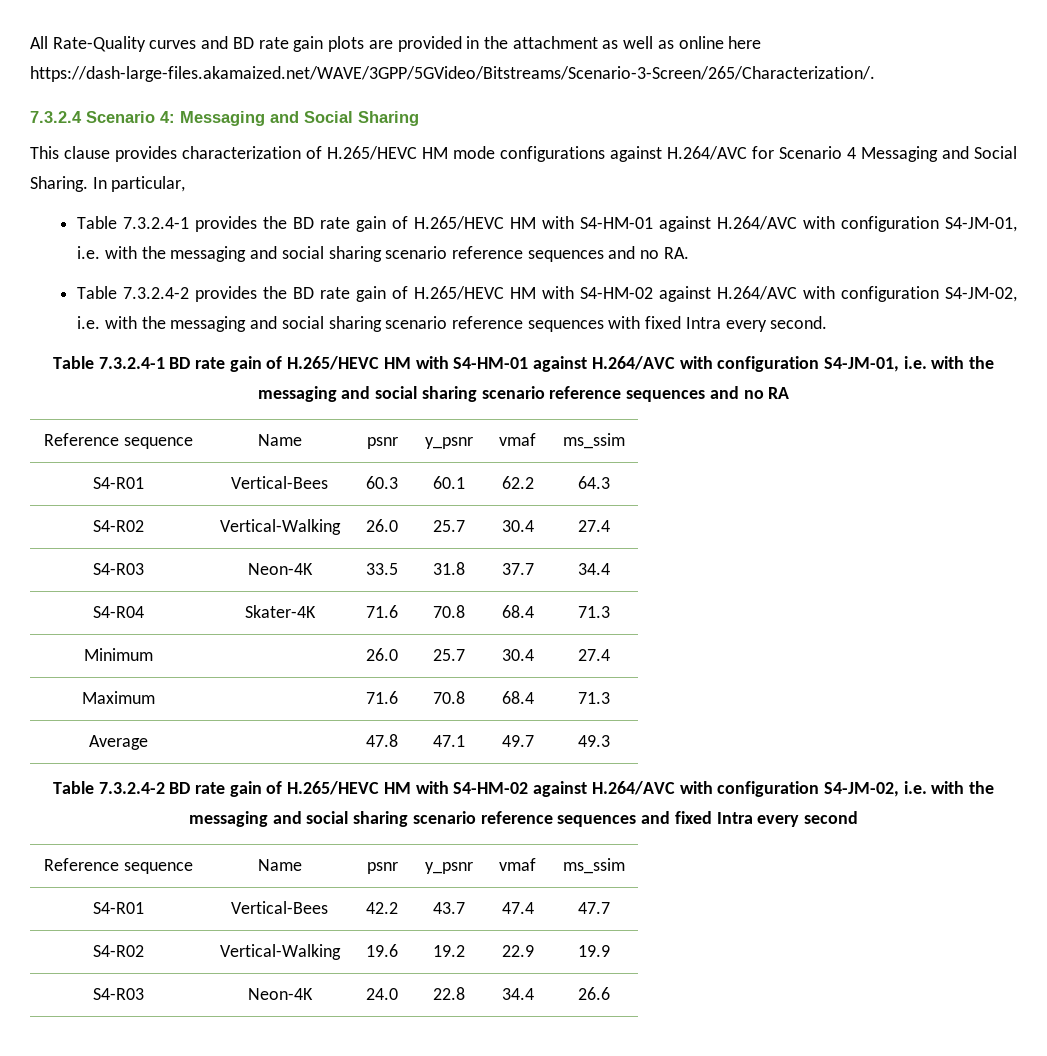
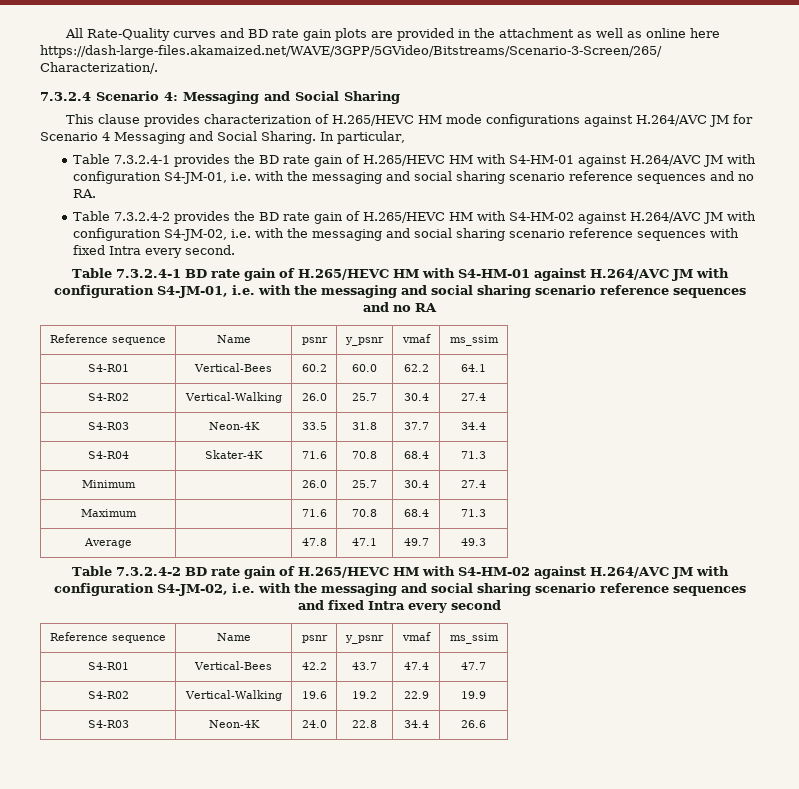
- This clause provides characterization of H.265/HEVC HM mode configurations against H.264/AVC for Scenario 4 Messaging and Social Sharing.
+ This clause provides characterization of H.265/HEVC HM mode configurations against H.264/AVC JM for Scenario 4 Messaging and Social Sharing.
- Table 7.3.2.4-1 provides the BD rate gain of H.265/HEVC HM with S4-HM-01 against H.264/AVC with configuration S4-JM-01, i.e. with the messaging and social sharing scenario reference sequences and no RA.
+ Table 7.3.2.4-1 provides the BD rate gain of H.265/HEVC HM with S4-HM-01 against H.264/AVC JM with configuration S4-JM-01, i.e. with the messaging and social sharing scenario reference sequences and no RA.
- Table 7.3.2.4-2 provides the BD rate gain of H.265/HEVC HM with S4-HM-02 against H.264/AVC with configuration S4-JM-02, i.e. with the messaging and social sharing scenario reference sequences with fixed Intra every second.
+ Table 7.3.2.4-2 provides the BD rate gain of H.265/HEVC HM with S4-HM-02 against H.264/AVC JM with configuration S4-JM-02, i.e. with the messaging and social sharing scenario reference sequences with fixed Intra every second.
- Table 7.3.2.4-1 BD rate gain of H.265/HEVC HM with S4-HM-01 against H.264/AVC with configuration S4-JM-01, i.e. with the messaging and social sharing scenario reference sequences and no RA
+ Table 7.3.2.4-1 BD rate gain of H.265/HEVC HM with S4-HM-01 against H.264/AVC JM with configuration S4-JM-01, i.e. with the messaging and social sharing scenario reference sequences and no RA
- S4-R01 | Vertical-Bees | 60.3 | 60.1 | 62.2 | 64.3
+ S4-R01 | Vertical-Bees | 60.2 | 60.0 | 62.2 | 64.1
- Table 7.3.2.4-2 BD rate gain of H.265/HEVC HM with S4-HM-02 against H.264/AVC with configuration S4-JM-02, i.e. with the messaging and social sharing scenario reference sequences and fixed Intra every second
+ Table 7.3.2.4-2 BD rate gain of H.265/HEVC HM with S4-HM-02 against H.264/AVC JM with configuration S4-JM-02, i.e. with the messaging and social sharing scenario reference sequences and fixed Intra every second

